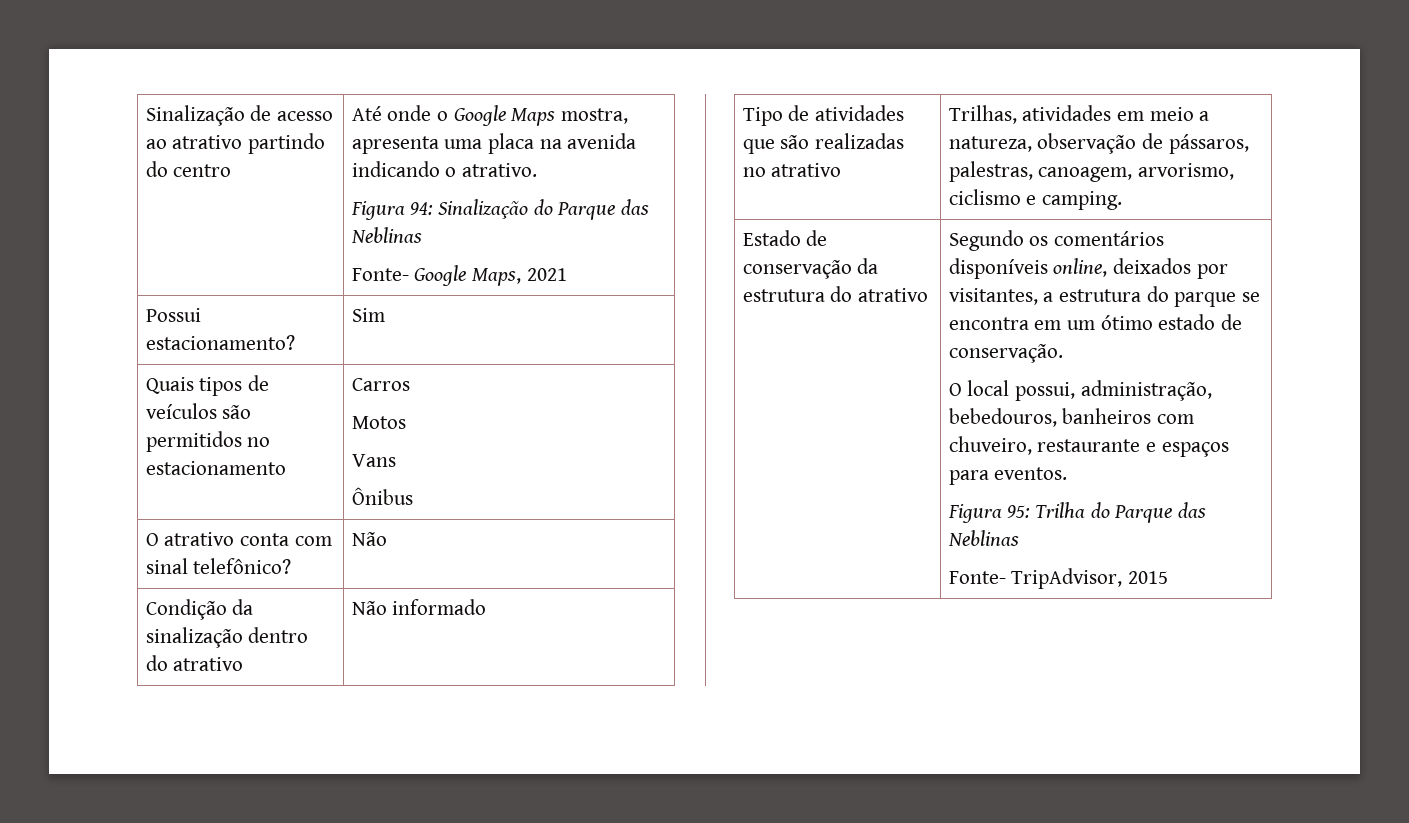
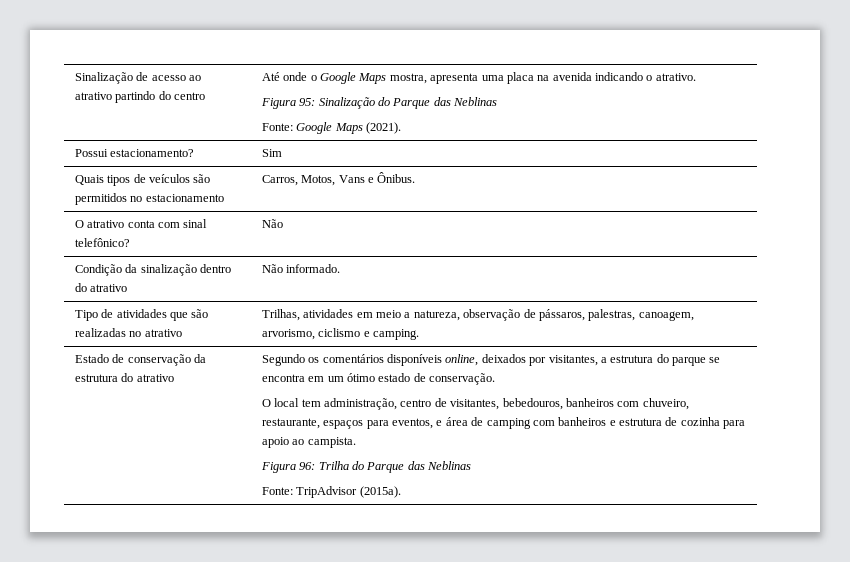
  Sinalização de acesso ao atrativo partindo do centro | Até onde o Google Maps mostra, apresenta uma placa na avenida indicando o atrativo.
- Figura 94: Sinalização do Parque das Neblinas
- Fonte- Google Maps, 2021
+ Figura 95: Sinalização do Parque das Neblinas
+ Fonte: Google Maps (2021).
- Quais tipos de veículos são permitidos no estacionamento | Carros
- Motos
- Vans
- Ônibus
+ Quais tipos de veículos são permitidos no estacionamento | Carros, Motos, Vans e Ônibus.
- Condição da sinalização dentro do atrativo | Não informado
+ Condição da sinalização dentro do atrativo | Não informado.
- O local possui, administração, bebedouros, banheiros com chuveiro, restaurante e espaços para eventos.
- Figura 95: Trilha do Parque das Neblinas
+ O local tem administração, centro de visitantes, bebedouros, banheiros com chuveiro, restaurante, espaços para eventos, e área de camping com banheiros e estrutura de cozinha para apoio ao campista.
+ Figura 96: Trilha do Parque das Neblinas
- Fonte- TripAdvisor, 2015
+ Fonte: TripAdvisor (2015a).

